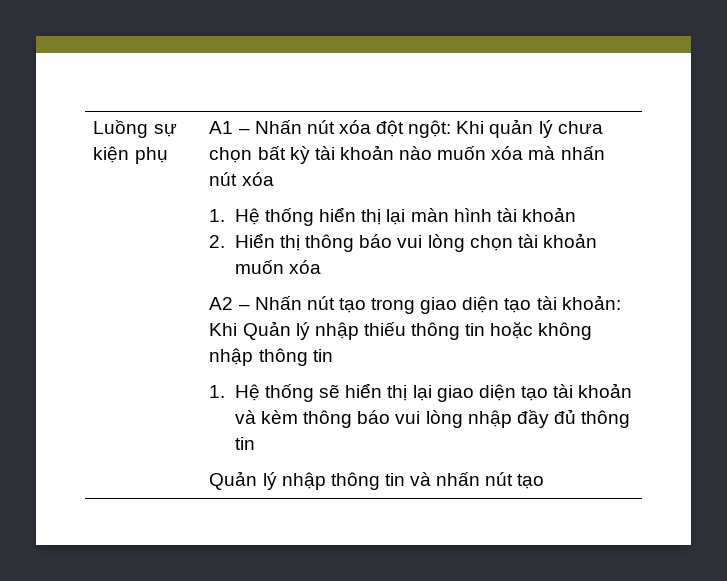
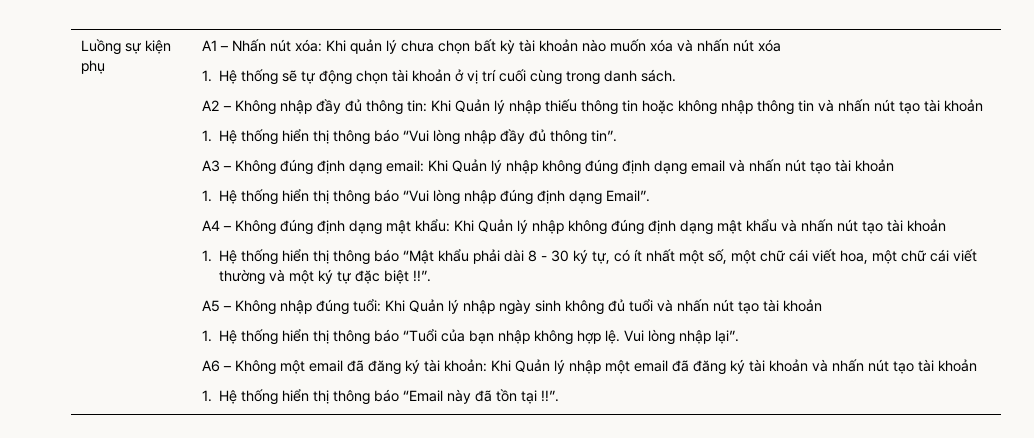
- A1 – Nhấn nút xóa đột ngột: Khi quản lý chưa chọn bất kỳ tài khoản nào muốn xóa mà nhấn nút xóa
+ A1 – Nhấn nút xóa: Khi quản lý chưa chọn bất kỳ tài khoản nào muốn xóa và nhấn nút xóa
- 1. Hệ thống hiển thị lại màn hình tài khoản
- 2. Hiển thị thông báo vui lòng chọn tài khoản muốn xóa
- A2 – Nhấn nút tạo trong giao diện tạo tài khoản: Khi Quản lý nhập thiếu thông tin hoặc không nhập thông tin
- 1. Hệ thống sẽ hiển thị lại giao diện tạo tài khoản và kèm thông báo vui lòng nhập đầy đủ thông tin
- Quản lý nhập thông tin và nhấn nút tạo
+ 1. Hệ thống sẽ tự động chọn tài khoản ở vị trí cuối cùng trong danh sách.
+ A2 – Không nhập đầy đủ thông tin: Khi Quản lý nhập thiếu thông tin hoặc không nhập thông tin và nhấn nút tạo tài khoản
+ 1. Hệ thống hiển thị thông báo “Vui lòng nhập đầy đủ thông tin”.
+ A3 – Không đúng định dạng email: Khi Quản lý nhập không đúng định dạng email và nhấn nút tạo tài khoản
+ 1. Hệ thống hiển thị thông báo “Vui lòng nhập đúng định dạng Email”.
+ A4 – Không đúng định dạng mật khẩu: Khi Quản lý nhập không đúng định dạng mật khẩu và nhấn nút tạo tài khoản
+ 1. Hệ thống hiển thị thông báo “Mật khẩu phải dài 8 - 30 ký tự, có ít nhất một số, một chữ cái viết hoa, một chữ cái viết thường và một ký tự đặc biệt !!”.
+ A5 – Không nhập đúng tuổi: Khi Quản lý nhập ngày sinh không đủ tuổi và nhấn nút tạo tài khoản
+ 1. Hệ thống hiển thị thông báo “Tuổi của bạn nhập không hợp lệ. Vui lòng nhập lại”.
+ A6 – Không một email đã đăng ký tài khoản: Khi Quản lý nhập một email đã đăng ký tài khoản và nhấn nút tạo tài khoản
+ 1. Hệ thống hiển thị thông báo “Email này đã tồn tại !!”.

